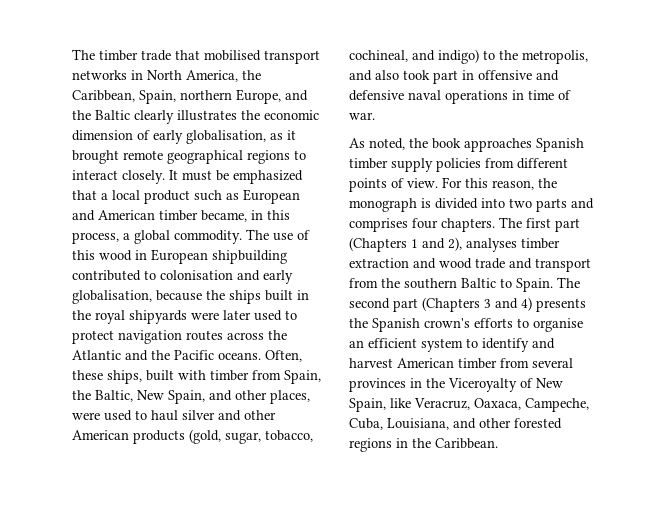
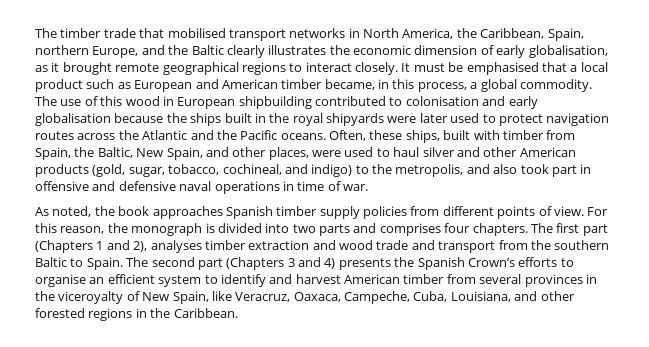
- It must be emphasized that a local product such as European and American timber became, in this process, a global commodity.
+ It must be emphasised that a local product such as European and American timber became, in this process, a global commodity.
- The use of this wood in European shipbuilding contributed to colonisation and early globalisation, because the ships built in the royal shipyards were later used to protect navigation routes across the Atlantic and the Pacific oceans.
+ The use of this wood in European shipbuilding contributed to colonisation and early globalisation because the ships built in the royal shipyards were later used to protect navigation routes across the Atlantic and the Pacific oceans.
- The second part (Chapters 3 and 4) presents the Spanish crown's efforts to organise an efficient system to identify and harvest American timber from several provinces in the Viceroyalty of New Spain, like Veracruz, Oaxaca, Campeche, Cuba, Louisiana, and other forested regions in the Caribbean.
+ The second part (Chapters 3 and 4) presents the Spanish Crown’s efforts to organise an efficient system to identify and harvest American timber from several provinces in the viceroyalty of New Spain, like Veracruz, Oaxaca, Campeche, Cuba, Louisiana, and other forested regions in the Caribbean.

